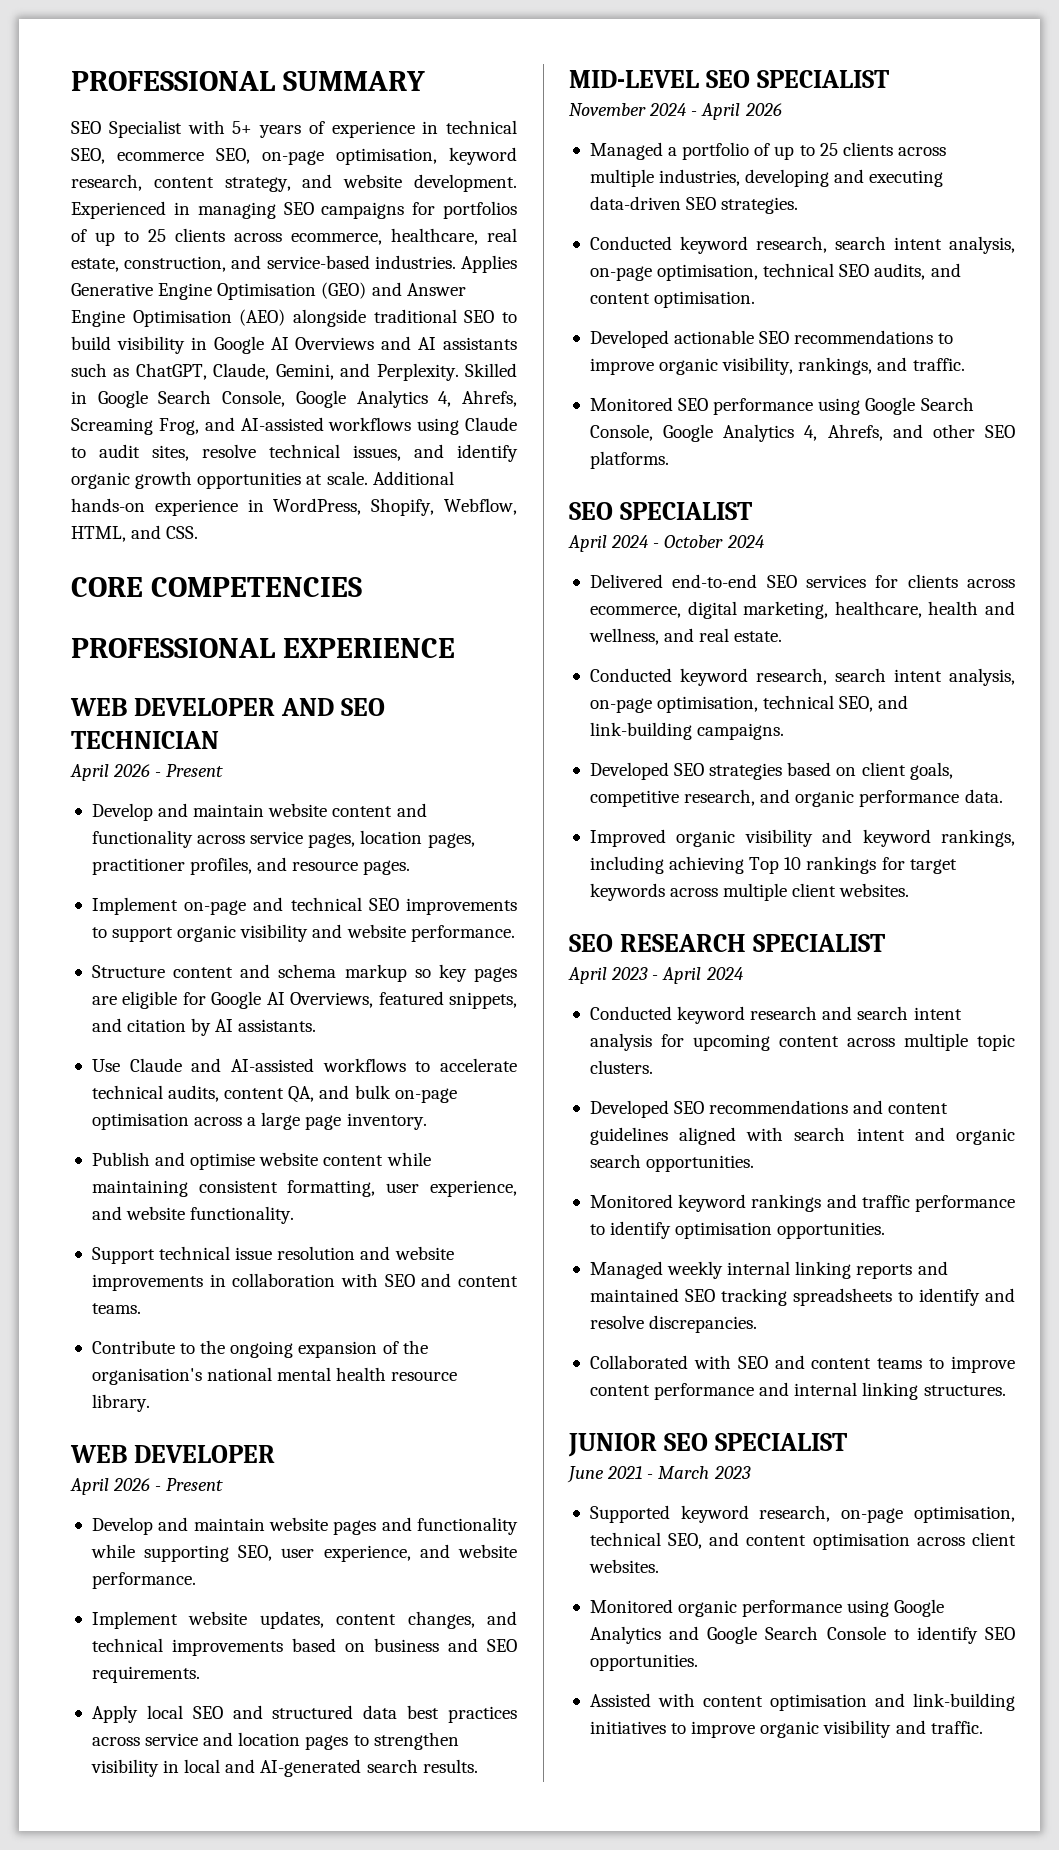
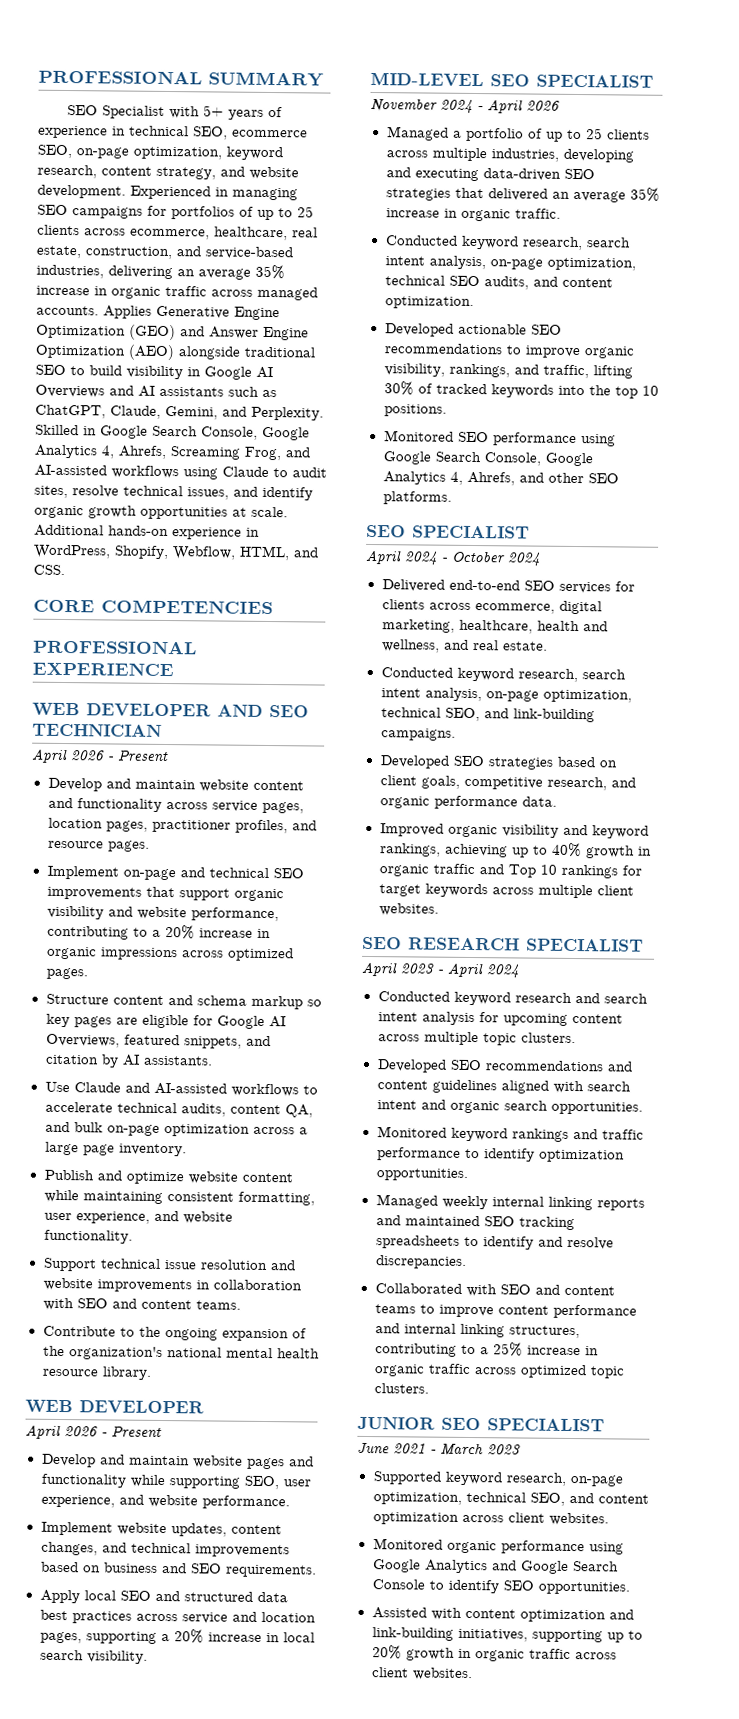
- SEO Specialist with 5+ years of experience in technical SEO, ecommerce SEO, on-page optimisation, keyword research, content strategy, and website development.
+ SEO Specialist with 5+ years of experience in technical SEO, ecommerce SEO, on-page optimization, keyword research, content strategy, and website development.
- Experienced in managing SEO campaigns for portfolios of up to 25 clients across ecommerce, healthcare, real estate, construction, and service-based industries.
+ Experienced in managing SEO campaigns for portfolios of up to 25 clients across ecommerce, healthcare, real estate, construction, and service-based industries, delivering an average 35% increase in organic traffic across managed accounts.
- Applies Generative Engine Optimisation (GEO) and Answer Engine Optimisation (AEO) alongside traditional SEO to build visibility in Google AI Overviews and AI assistants such as ChatGPT, Claude, Gemini, and Perplexity.
+ Applies Generative Engine Optimization (GEO) and Answer Engine Optimization (AEO) alongside traditional SEO to build visibility in Google AI Overviews and AI assistants such as ChatGPT, Claude, Gemini, and Perplexity.
- Implement on-page and technical SEO improvements to support organic visibility and website performance.
+ Implement on-page and technical SEO improvements that support organic visibility and website performance, contributing to a 20% increase in organic impressions across optimized pages.
- Use Claude and AI-assisted workflows to accelerate technical audits, content QA, and bulk on-page optimisation across a large page inventory.
+ Use Claude and AI-assisted workflows to accelerate technical audits, content QA, and bulk on-page optimization across a large page inventory.
- Publish and optimise website content while maintaining consistent formatting, user experience, and website functionality.
+ Publish and optimize website content while maintaining consistent formatting, user experience, and website functionality.
- Contribute to the ongoing expansion of the organisation's national mental health resource library.
+ Contribute to the ongoing expansion of the organization's national mental health resource library.
- Apply local SEO and structured data best practices across service and location pages to strengthen visibility in local and AI-generated search results.
+ Apply local SEO and structured data best practices across service and location pages, supporting a 20% increase in local search visibility.
- Managed a portfolio of up to 25 clients across multiple industries, developing and executing data-driven SEO strategies.
- Conducted keyword research, search intent analysis, on-page optimisation, technical SEO audits, and content optimisation.
+ Managed a portfolio of up to 25 clients across multiple industries, developing and executing data-driven SEO strategies that delivered an average 35% increase in organic traffic.
+ Conducted keyword research, search intent analysis, on-page optimization, technical SEO audits, and content optimization.
- Developed actionable SEO recommendations to improve organic visibility, rankings, and traffic.
+ Developed actionable SEO recommendations to improve organic visibility, rankings, and traffic, lifting 30% of tracked keywords into the top 10 positions.
- Conducted keyword research, search intent analysis, on-page optimisation, technical SEO, and link-building campaigns.
+ Conducted keyword research, search intent analysis, on-page optimization, technical SEO, and link-building campaigns.
- Improved organic visibility and keyword rankings, including achieving Top 10 rankings for target keywords across multiple client websites.
+ Improved organic visibility and keyword rankings, achieving up to 40% growth in organic traffic and Top 10 rankings for target keywords across multiple client websites.
- Monitored keyword rankings and traffic performance to identify optimisation opportunities.
+ Monitored keyword rankings and traffic performance to identify optimization opportunities.
- Collaborated with SEO and content teams to improve content performance and internal linking structures.
+ Collaborated with SEO and content teams to improve content performance and internal linking structures, contributing to a 25% increase in organic traffic across optimized topic clusters.
- Supported keyword research, on-page optimisation, technical SEO, and content optimisation across client websites.
+ Supported keyword research, on-page optimization, technical SEO, and content optimization across client websites.
- Assisted with content optimisation and link-building initiatives to improve organic visibility and traffic.
+ Assisted with content optimization and link-building initiatives, supporting up to 20% growth in organic traffic across client websites.

